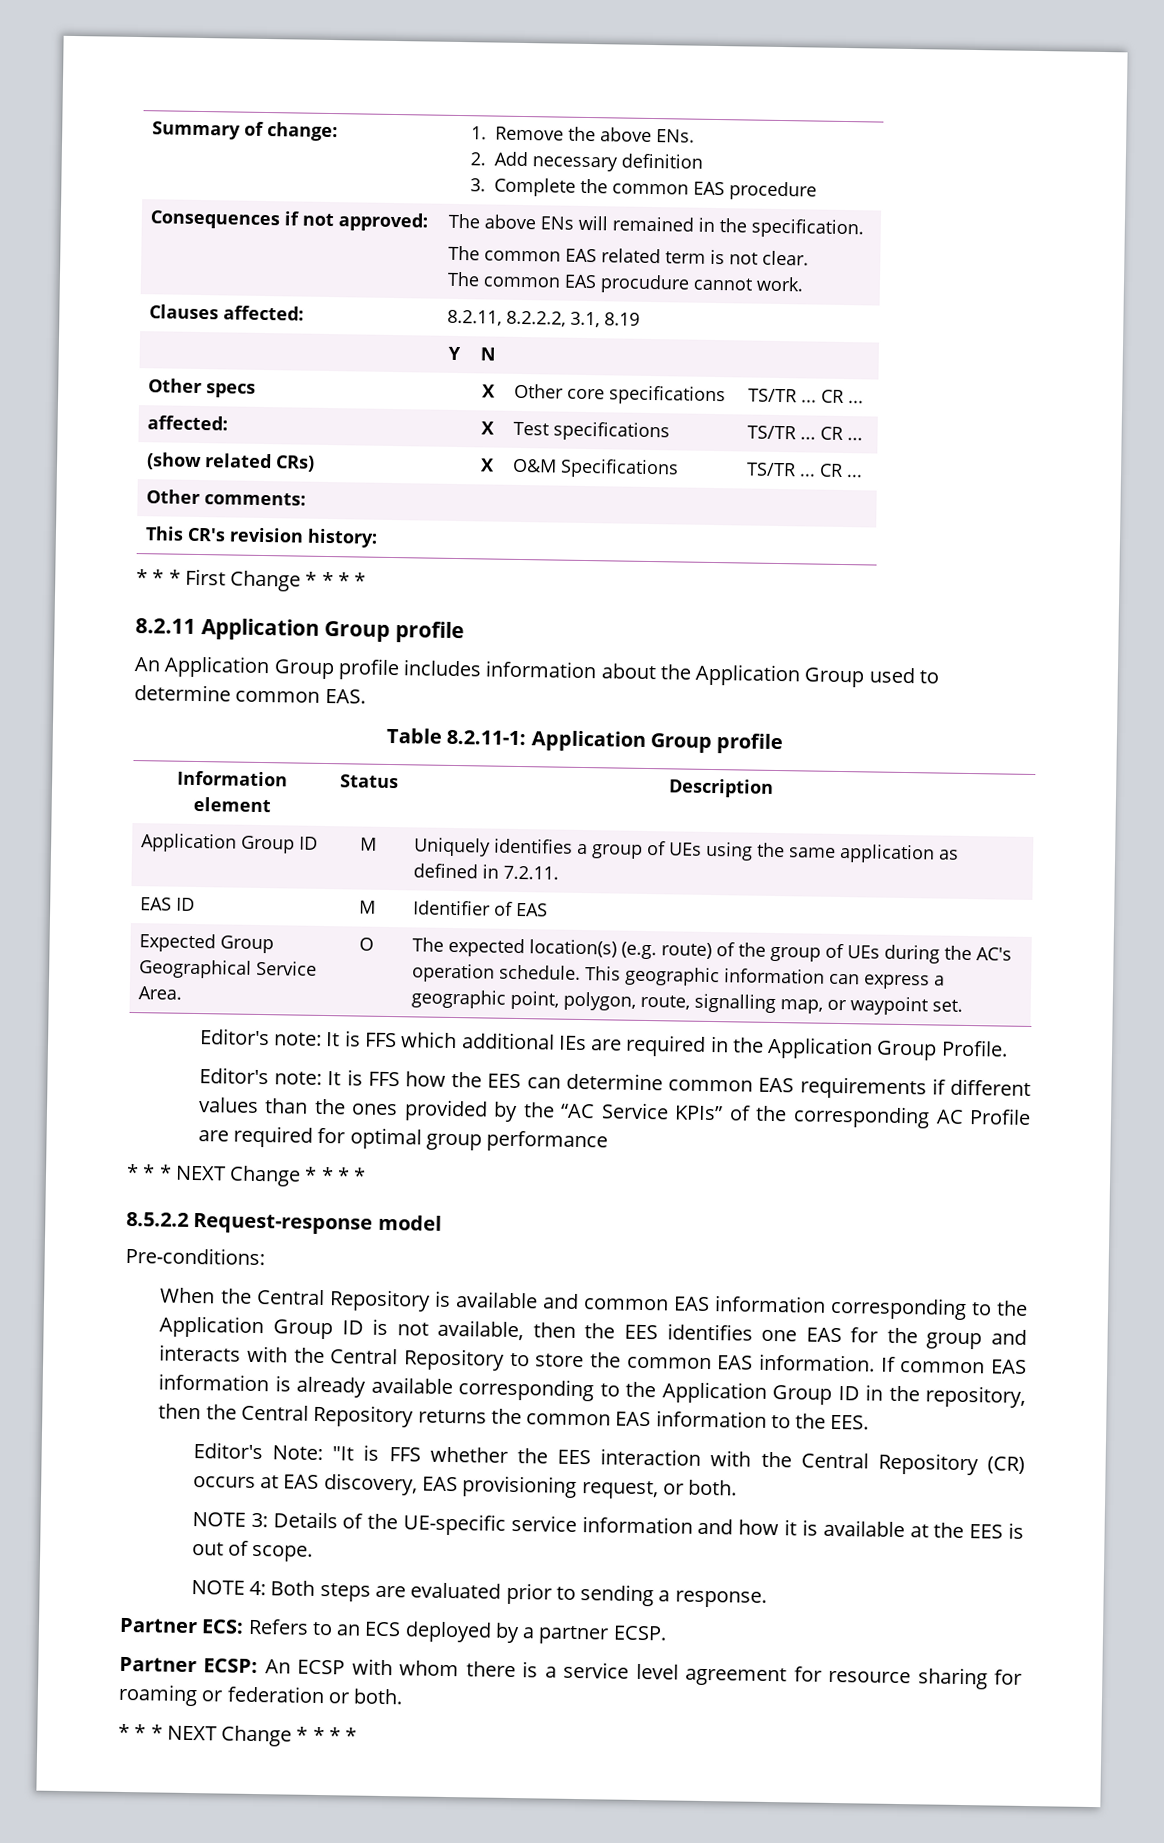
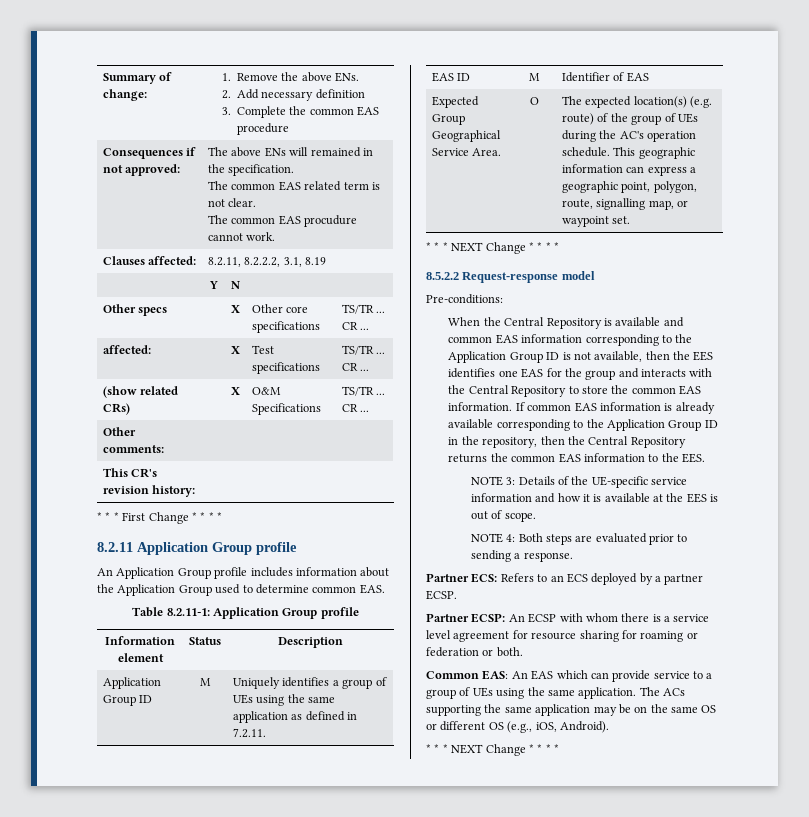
- Editor's note: It is FFS which additional IEs are required in the Application Group Profile.
- Editor's note: It is FFS how the EES can determine common EAS requirements if different values than the ones provided by the “AC Service KPIs” of the corresponding AC Profile are required for optimal group performance
- Editor's Note: "It is FFS whether the EES interaction with the Central Repository (CR) occurs at EAS discovery, EAS provisioning request, or both.
+ Common EAS: An EAS which can provide service to a group of UEs using the same application. The ACs supporting the same application may be on the same OS or different OS (e.g., iOS, Android).

